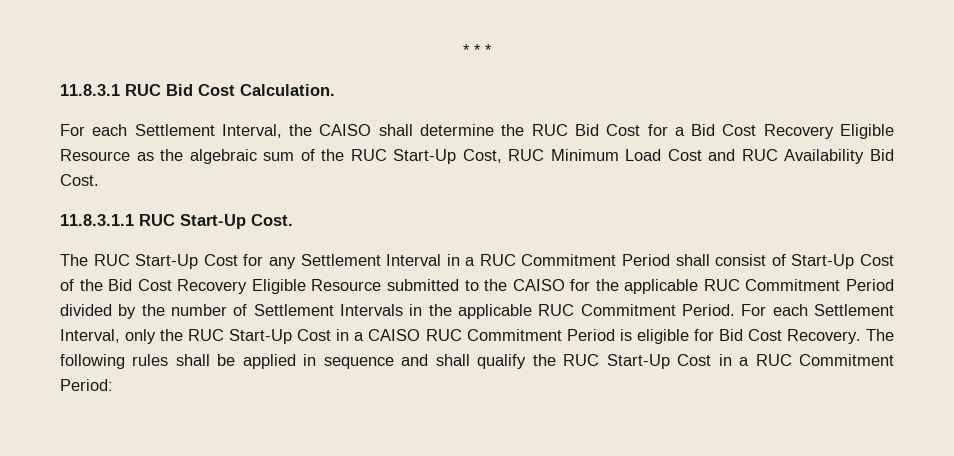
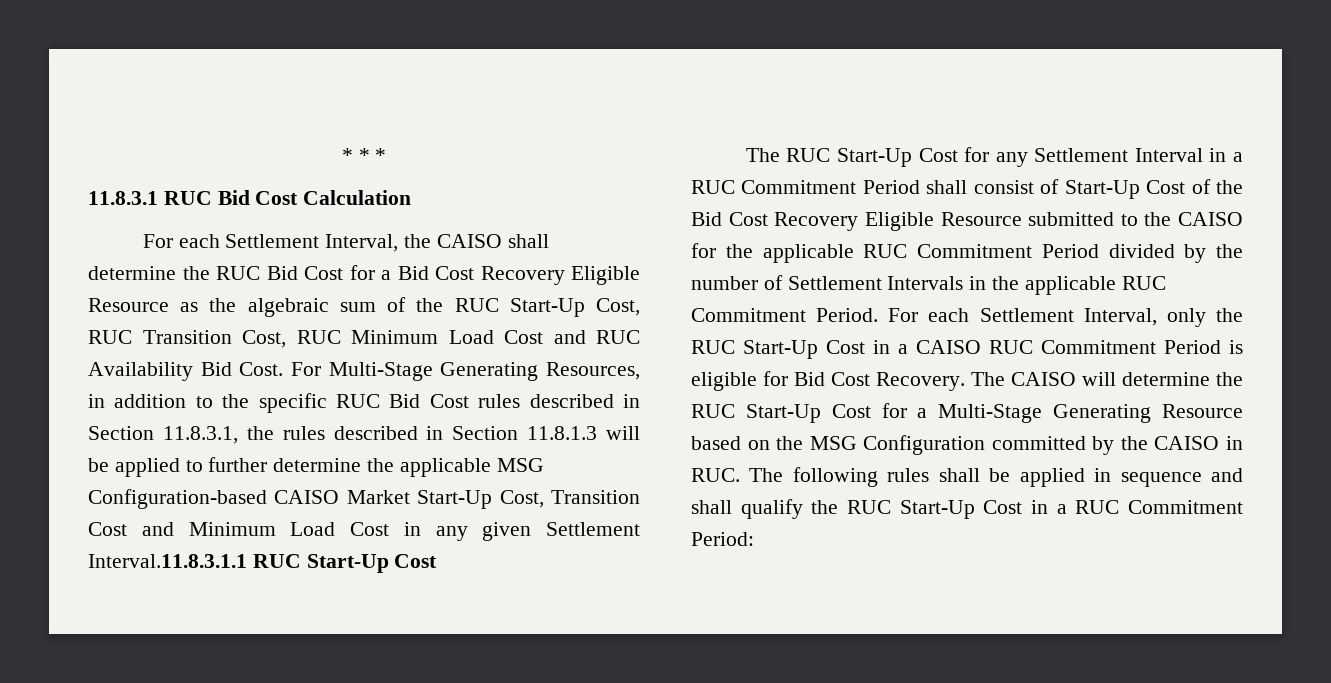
- 11.8.3.1 RUC Bid Cost Calculation.
+ 11.8.3.1 RUC Bid Cost Calculation
- For each Settlement Interval, the CAISO shall determine the RUC Bid Cost for a Bid Cost Recovery Eligible Resource as the algebraic sum of the RUC Start-Up Cost, RUC Minimum Load Cost and RUC Availability Bid Cost.
- 11.8.3.1.1 RUC Start-Up Cost.
+ For each Settlement Interval, the CAISO shall determine the RUC Bid Cost for a Bid Cost Recovery Eligible Resource as the algebraic sum of the RUC Start-Up Cost, RUC Transition Cost, RUC Minimum Load Cost and RUC Availability Bid Cost. For Multi-Stage Generating Resources, in addition to the specific RUC Bid Cost rules described in Section 11.8.3.1, the rules described in Section 11.8.1.3 will be applied to further determine the applicable MSG Configuration-based CAISO Market Start-Up Cost, Transition Cost and Minimum Load Cost in any given Settlement Interval.11.8.3.1.1 RUC Start-Up Cost
- The following rules shall be applied in sequence and shall qualify the RUC Start-Up Cost in a RUC Commitment Period:
+ The CAISO will determine the RUC Start-Up Cost for a Multi-Stage Generating Resource based on the MSG Configuration committed by the CAISO in RUC. The following rules shall be applied in sequence and shall qualify the RUC Start-Up Cost in a RUC Commitment Period:

